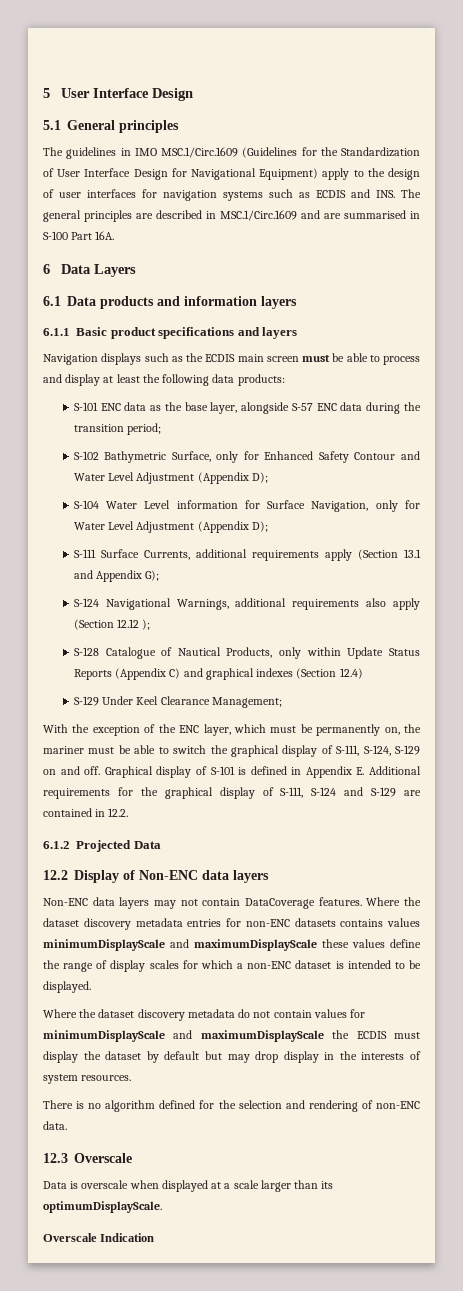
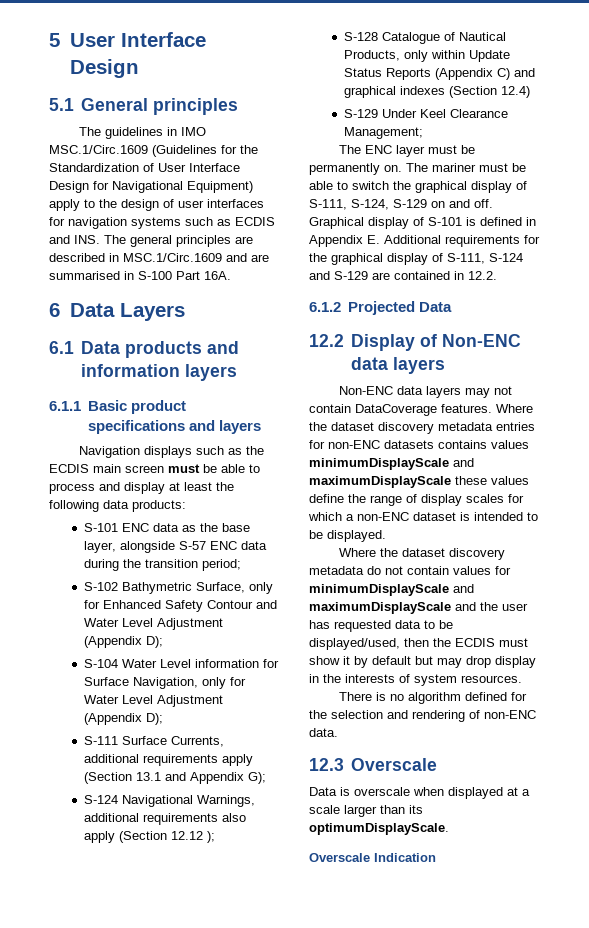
- With the exception of the ENC layer, which must be permanently on, the mariner must be able to switch the graphical display of S-111, S-124, S-129 on and off.
+ The ENC layer must be permanently on. The mariner must be able to switch the graphical display of S-111, S-124, S-129 on and off.
- Where the dataset discovery metadata do not contain values for minimumDisplayScale and maximumDisplayScale the ECDIS must display the dataset by default but may drop display in the interests of system resources.
+ Where the dataset discovery metadata do not contain values for minimumDisplayScale and maximumDisplayScale and the user has requested data to be displayed/used, then the ECDIS must show it by default but may drop display in the interests of system resources.

